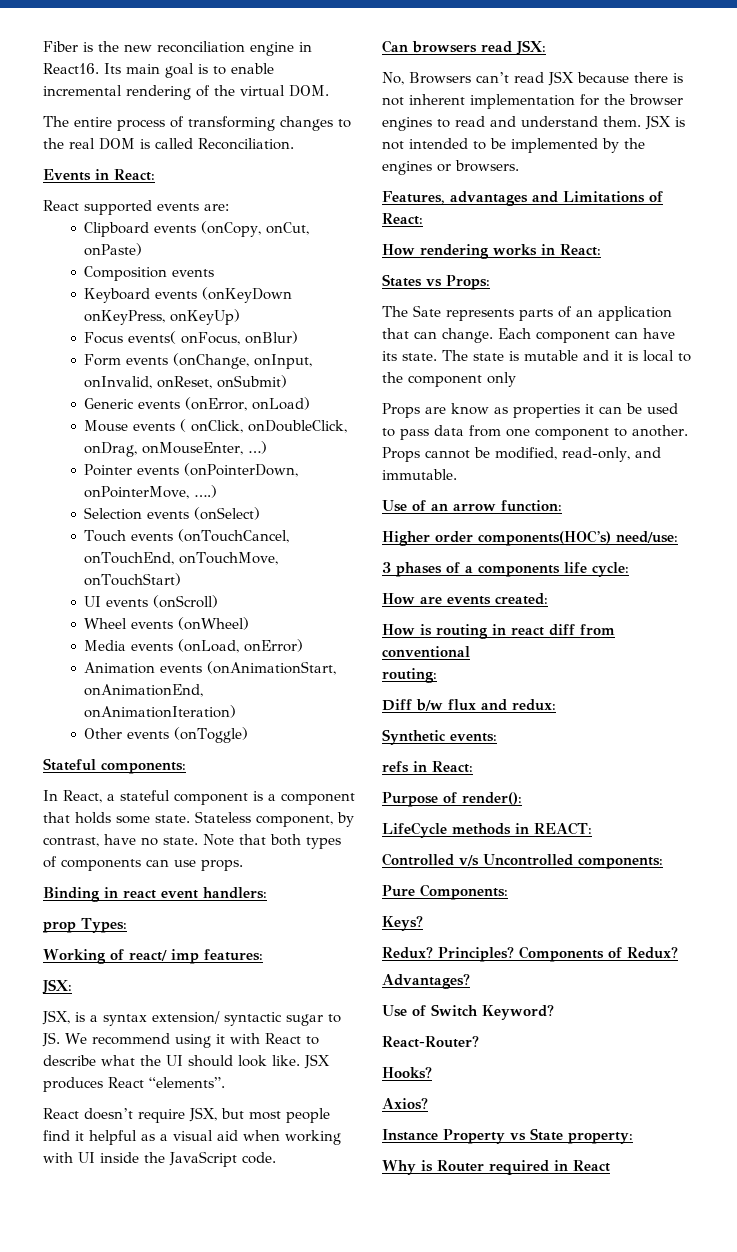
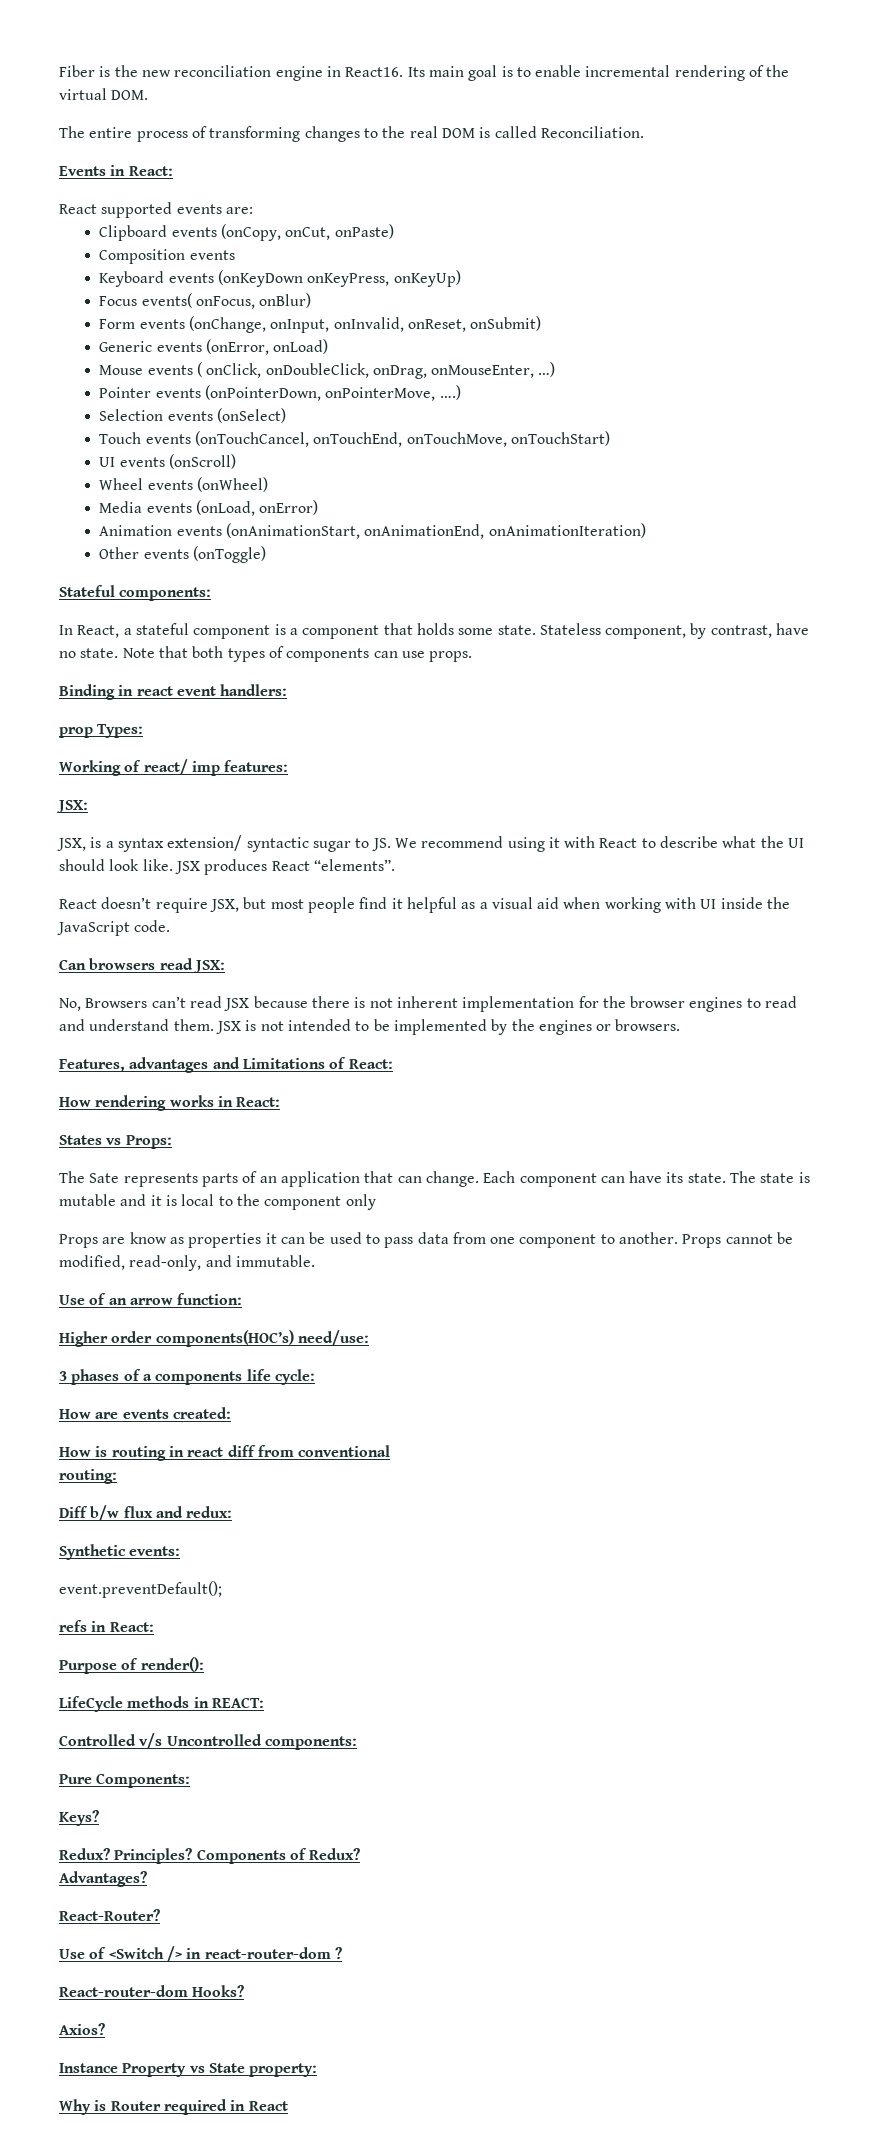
+ event.preventDefault();
- Use of Switch Keyword?
  React-Router?
- Hooks?
+ Use of <Switch /> in react-router-dom ?
+ React-router-dom Hooks?

